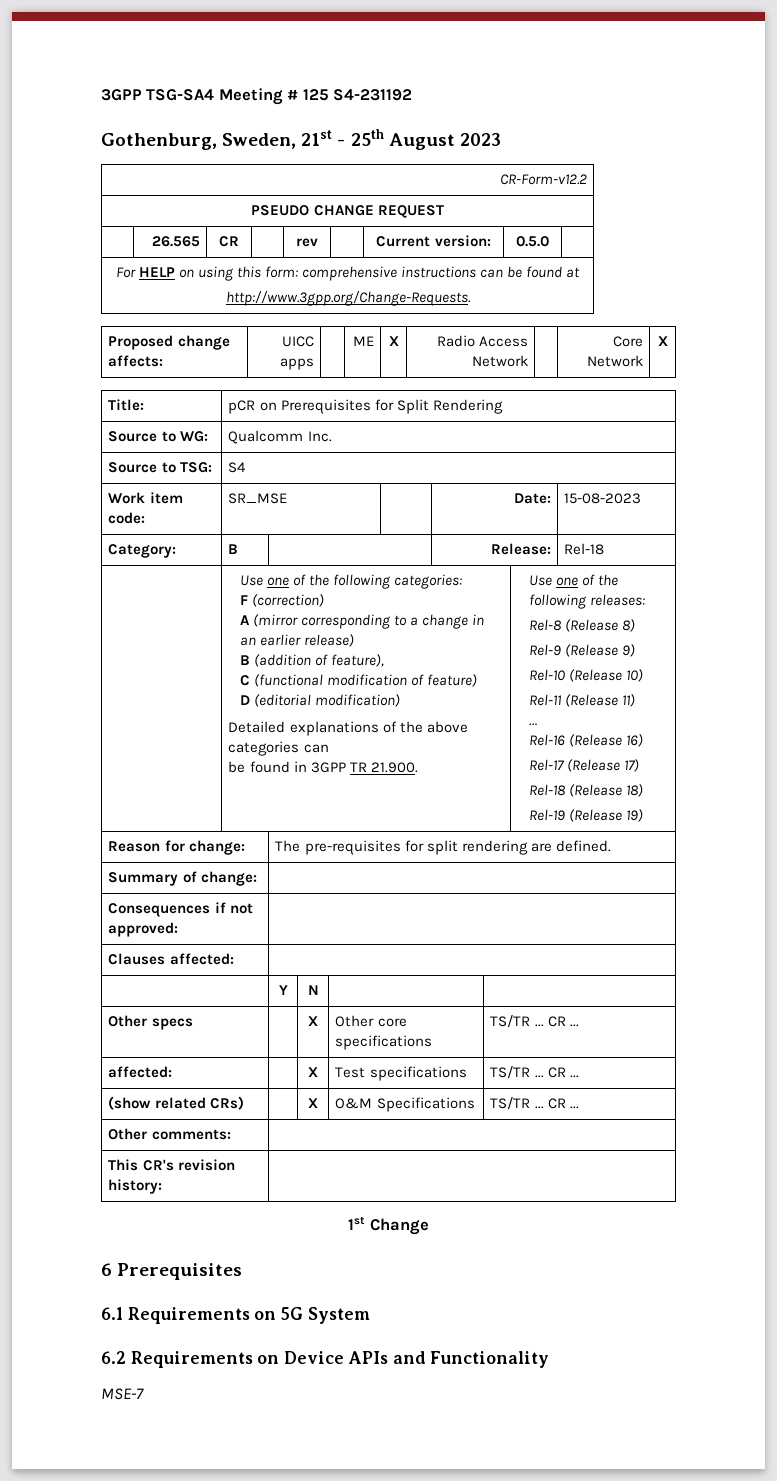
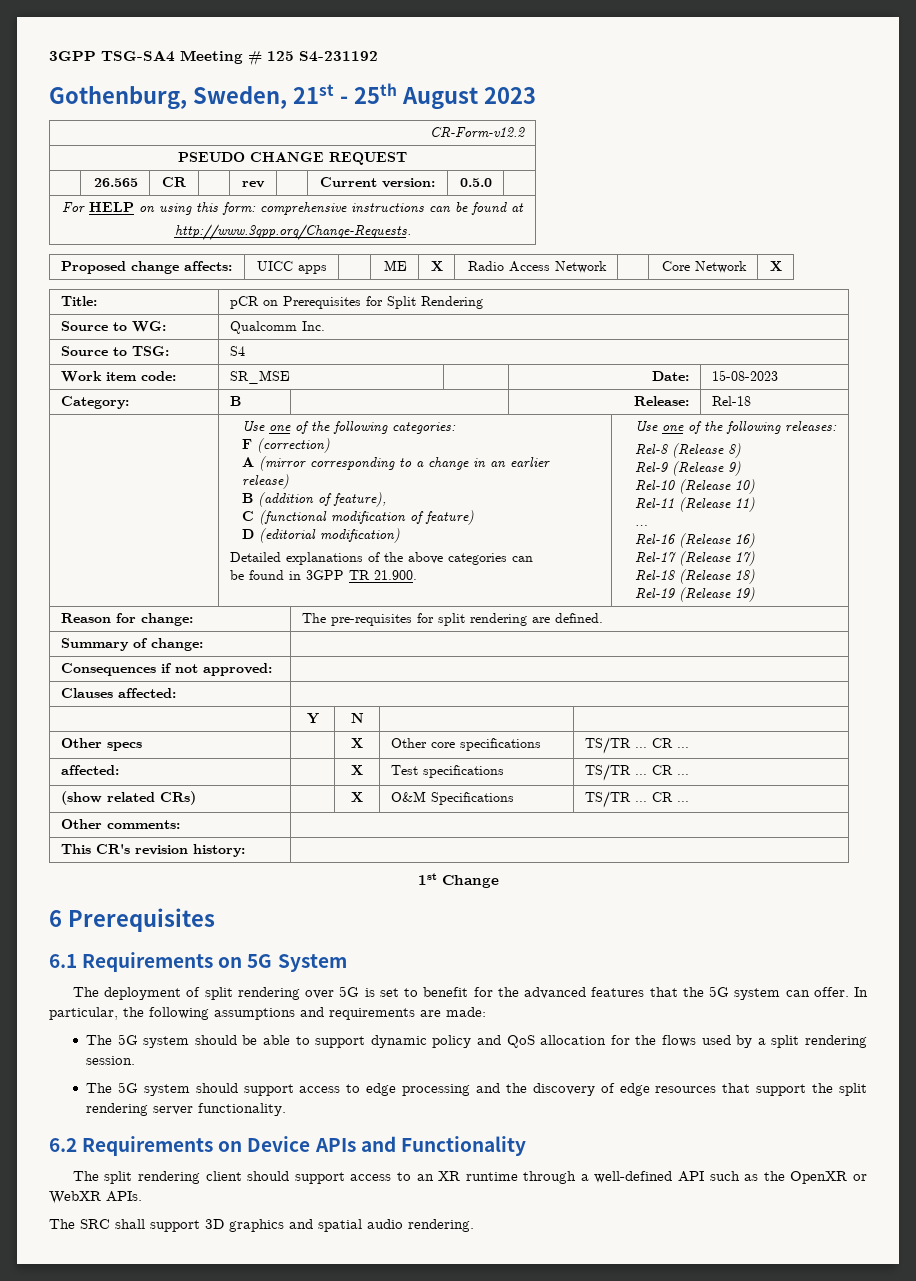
+ The deployment of split rendering over 5G is set to benefit for the advanced features that the 5G system can offer. In particular, the following assumptions and requirements are made:
+ The 5G system should be able to support dynamic policy and QoS allocation for the flows used by a split rendering session.
+ The 5G system should support access to edge processing and the discovery of edge resources that support the split rendering server functionality.
- MSE-7
+ The split rendering client should support access to an XR runtime through a well-defined API such as the OpenXR or WebXR APIs.
+ The SRC shall support 3D graphics and spatial audio rendering.

